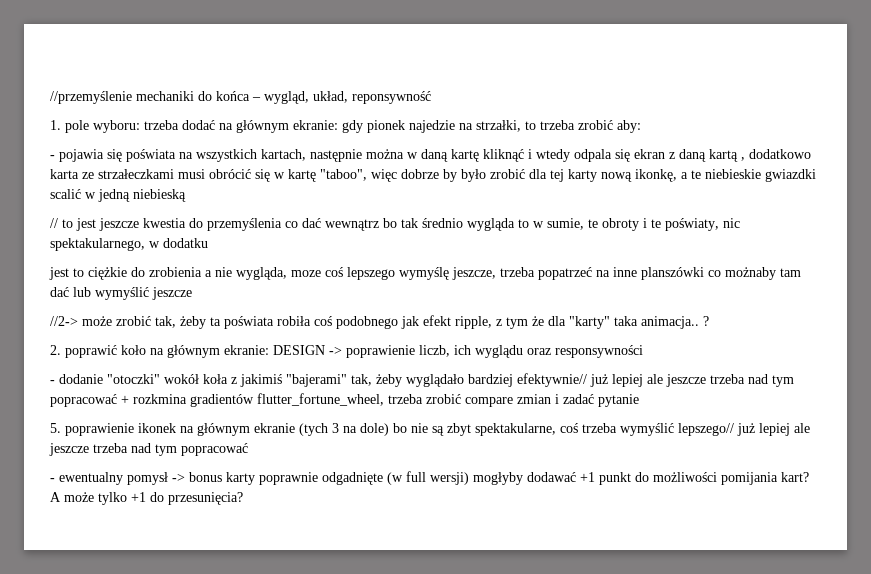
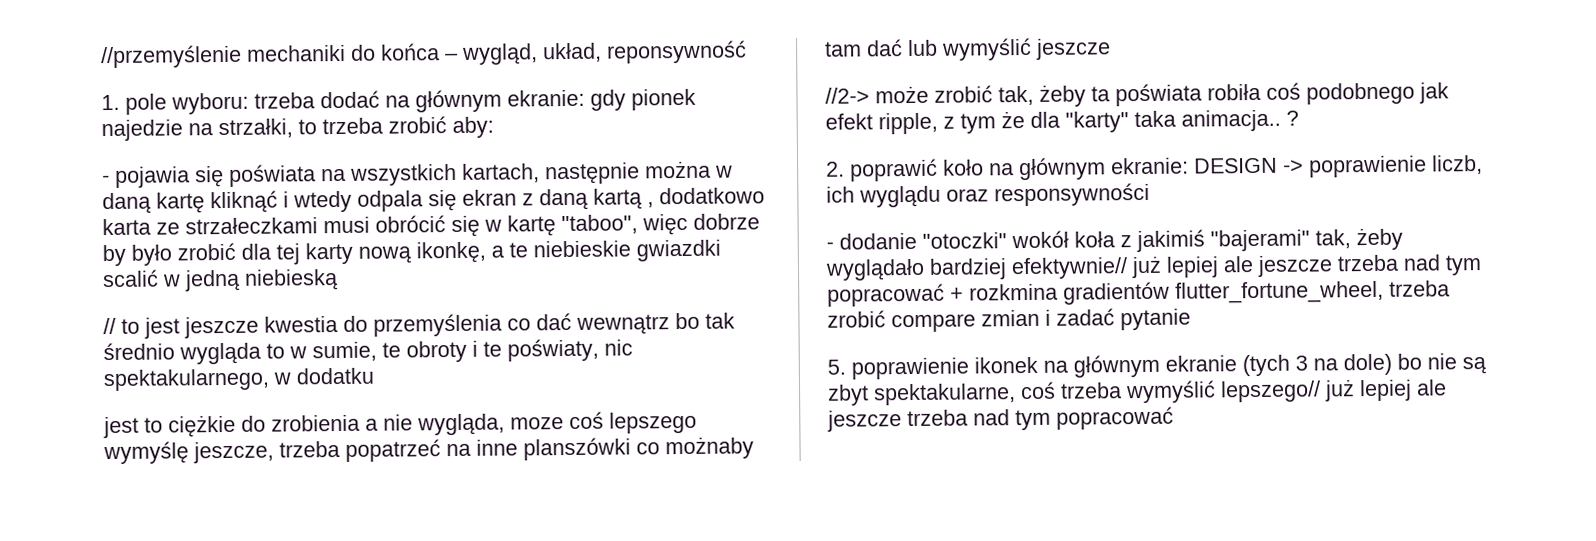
- - ewentualny pomysł -> bonus karty poprawnie odgadnięte (w full wersji) mogłyby dodawać +1 punkt do możliwości pomijania kart? A może tylko +1 do przesunięcia?

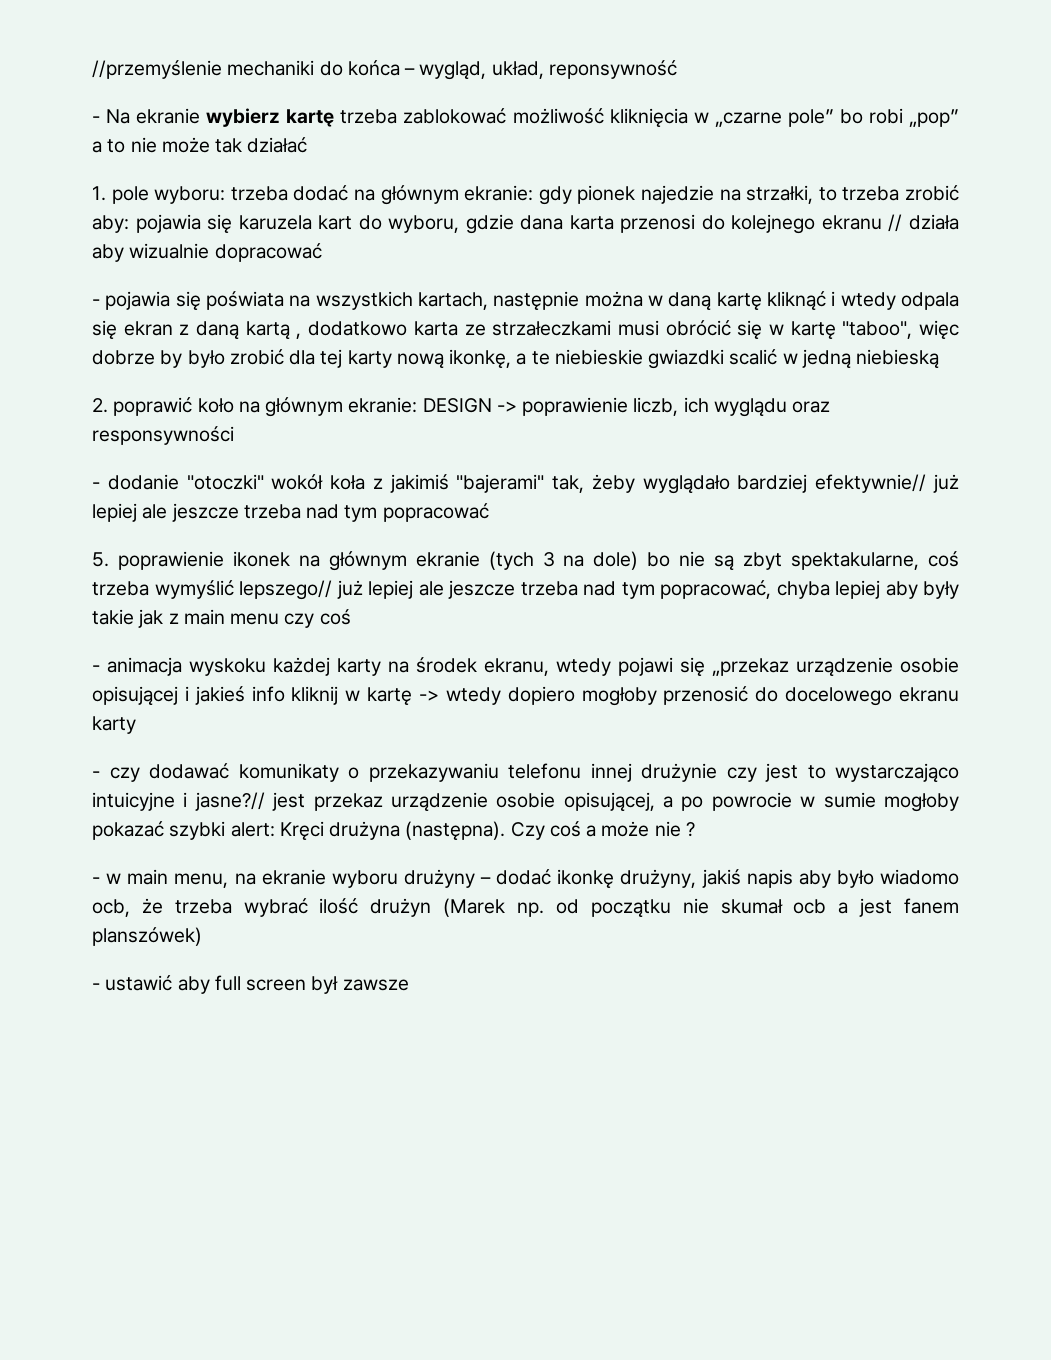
+ - Na ekranie wybierz kartę trzeba zablokować możliwość kliknięcia w „czarne pole” bo robi „pop” a to nie może tak działać
- 1. pole wyboru: trzeba dodać na głównym ekranie: gdy pionek najedzie na strzałki, to trzeba zrobić aby:
+ 1. pole wyboru: trzeba dodać na głównym ekranie: gdy pionek najedzie na strzałki, to trzeba zrobić aby: pojawia się karuzela kart do wyboru, gdzie dana karta przenosi do kolejnego ekranu // działa aby wizualnie dopracować
- // to jest jeszcze kwestia do przemyślenia co dać wewnątrz bo tak średnio wygląda to w sumie, te obroty i te poświaty, nic spektakularnego, w dodatku
- jest to ciężkie do zrobienia a nie wygląda, moze coś lepszego wymyślę jeszcze, trzeba popatrzeć na inne planszówki co możnaby tam dać lub wymyślić jeszcze
- //2-> może zrobić tak, żeby ta poświata robiła coś podobnego jak efekt ripple, z tym że dla "karty" taka animacja.. ?
- - dodanie "otoczki" wokół koła z jakimiś "bajerami" tak, żeby wyglądało bardziej efektywnie// już lepiej ale jeszcze trzeba nad tym popracować + rozkmina gradientów flutter_fortune_wheel, trzeba zrobić compare zmian i zadać pytanie
+ - dodanie "otoczki" wokół koła z jakimiś "bajerami" tak, żeby wyglądało bardziej efektywnie// już lepiej ale jeszcze trzeba nad tym popracować
- 5. poprawienie ikonek na głównym ekranie (tych 3 na dole) bo nie są zbyt spektakularne, coś trzeba wymyślić lepszego// już lepiej ale jeszcze trzeba nad tym popracować
+ 5. poprawienie ikonek na głównym ekranie (tych 3 na dole) bo nie są zbyt spektakularne, coś trzeba wymyślić lepszego// już lepiej ale jeszcze trzeba nad tym popracować, chyba lepiej aby były takie jak z main menu czy coś
+ - animacja wyskoku każdej karty na środek ekranu, wtedy pojawi się „przekaz urządzenie osobie opisującej i jakieś info kliknij w kartę -> wtedy dopiero mogłoby przenosić do docelowego ekranu karty
+ - czy dodawać komunikaty o przekazywaniu telefonu innej drużynie czy jest to wystarczająco intuicyjne i jasne?// jest przekaz urządzenie osobie opisującej, a po powrocie w sumie mogłoby pokazać szybki alert: Kręci drużyna (następna). Czy coś a może nie ?
+ - w main menu, na ekranie wyboru drużyny – dodać ikonkę drużyny, jakiś napis aby było wiadomo ocb, że trzeba wybrać ilość drużyn (Marek np. od początku nie skumał ocb a jest fanem planszówek)
+ - ustawić aby full screen był zawsze

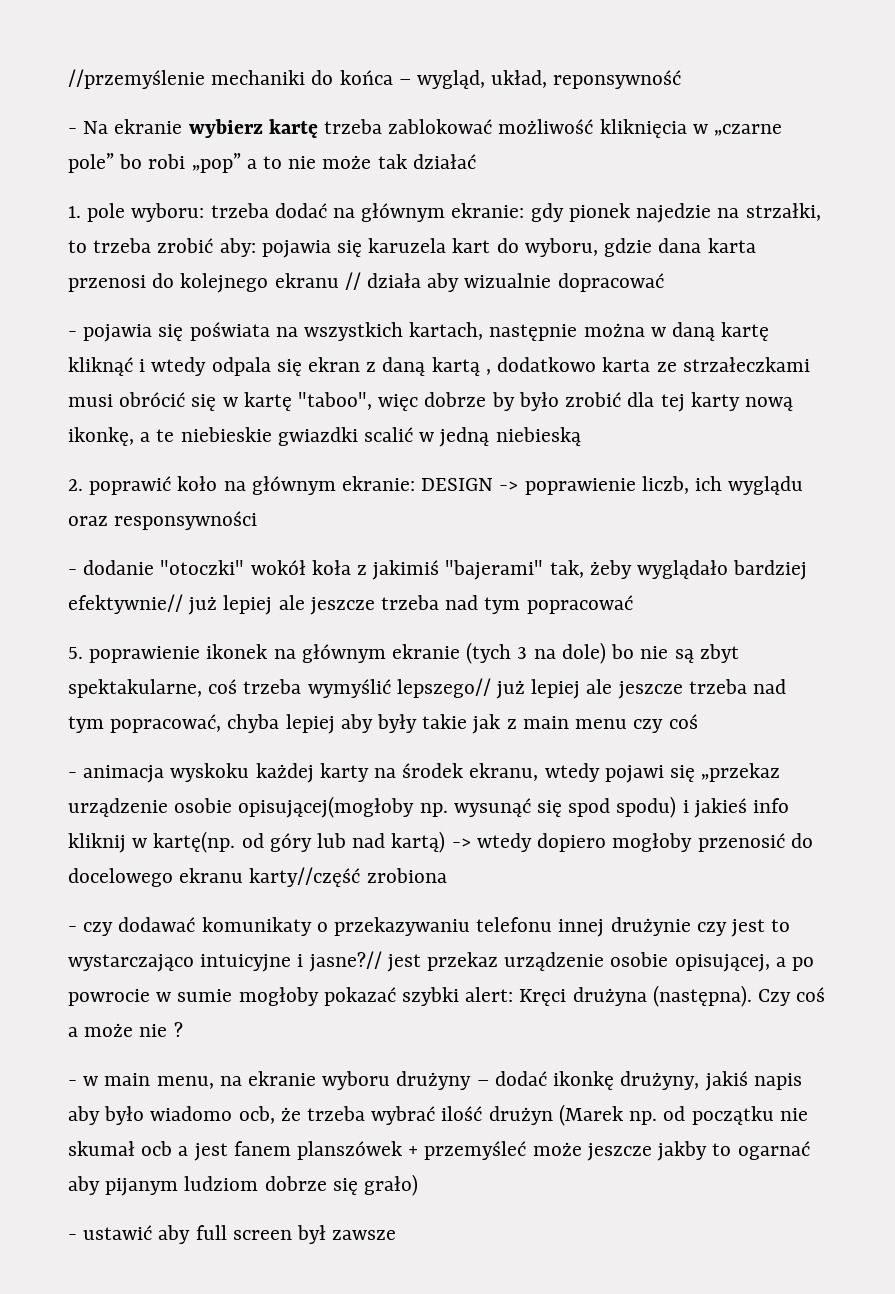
- - animacja wyskoku każdej karty na środek ekranu, wtedy pojawi się „przekaz urządzenie osobie opisującej i jakieś info kliknij w kartę -> wtedy dopiero mogłoby przenosić do docelowego ekranu karty
+ - animacja wyskoku każdej karty na środek ekranu, wtedy pojawi się „przekaz urządzenie osobie opisującej(mogłoby np. wysunąć się spod spodu) i jakieś info kliknij w kartę(np. od góry lub nad kartą) -> wtedy dopiero mogłoby przenosić do docelowego ekranu karty//część zrobiona
- - w main menu, na ekranie wyboru drużyny – dodać ikonkę drużyny, jakiś napis aby było wiadomo ocb, że trzeba wybrać ilość drużyn (Marek np. od początku nie skumał ocb a jest fanem planszówek)
+ - w main menu, na ekranie wyboru drużyny – dodać ikonkę drużyny, jakiś napis aby było wiadomo ocb, że trzeba wybrać ilość drużyn (Marek np. od początku nie skumał ocb a jest fanem planszówek + przemyśleć może jeszcze jakby to ogarnać aby pijanym ludziom dobrze się grało)

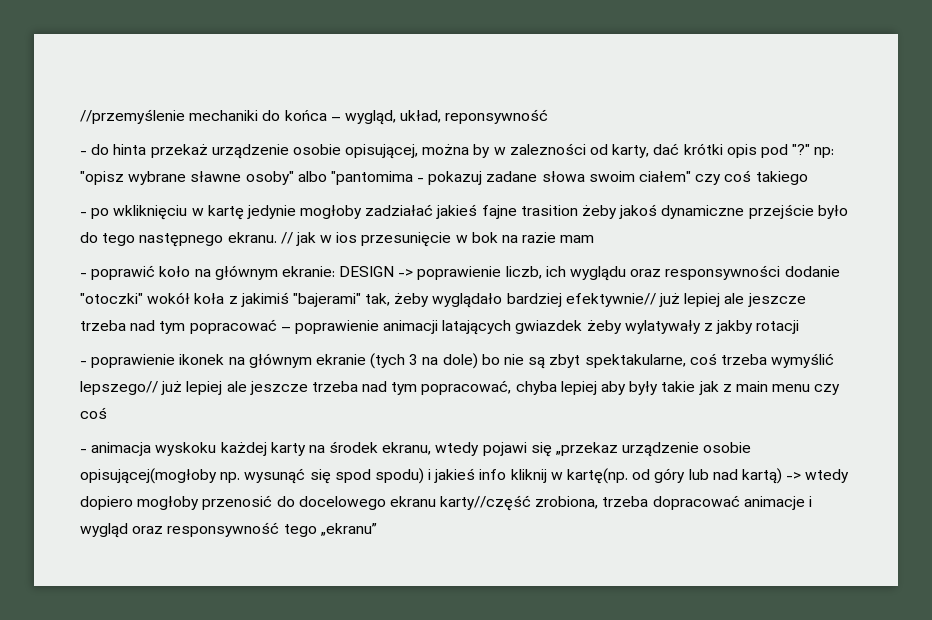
- - Na ekranie wybierz kartę trzeba zablokować możliwość kliknięcia w „czarne pole” bo robi „pop” a to nie może tak działać
- 1. pole wyboru: trzeba dodać na głównym ekranie: gdy pionek najedzie na strzałki, to trzeba zrobić aby: pojawia się karuzela kart do wyboru, gdzie dana karta przenosi do kolejnego ekranu // działa aby wizualnie dopracować
- - pojawia się poświata na wszystkich kartach, następnie można w daną kartę kliknąć i wtedy odpala się ekran z daną kartą , dodatkowo karta ze strzałeczkami musi obrócić się w kartę "taboo", więc dobrze by było zrobić dla tej karty nową ikonkę, a te niebieskie gwiazdki scalić w jedną niebieską
- 2. poprawić koło na głównym ekranie:
+ - do hinta przekaż urządzenie osobie opisującej, można by w zalezności od karty, dać krótki opis pod "?" np: "opisz wybrane sławne osoby" albo "pantomima - pokazuj zadane słowa swoim ciałem" czy coś takiego
+ - po wkliknięciu w kartę jedynie mogłoby zadziałać jakieś fajne trasition żeby jakoś dynamiczne przejście było do tego następnego ekranu. // jak w ios przesunięcie w bok na razie mam
+ - poprawić koło na głównym ekranie:
- DESIGN -> poprawienie liczb, ich wyglądu oraz responsywności
- - dodanie "otoczki" wokół koła z jakimiś "bajerami" tak, żeby wyglądało bardziej efektywnie// już lepiej ale jeszcze trzeba nad tym popracować
- 5. poprawienie ikonek na głównym ekranie (tych 3 na dole) bo nie są zbyt spektakularne, coś trzeba wymyślić lepszego// już lepiej ale jeszcze trzeba nad tym popracować, chyba lepiej aby były takie jak z main menu czy coś
+ DESIGN -> poprawienie liczb, ich wyglądu oraz responsywności dodanie "otoczki" wokół koła z jakimiś "bajerami" tak, żeby wyglądało bardziej efektywnie// już lepiej ale jeszcze trzeba nad tym popracować – poprawienie animacji latających gwiazdek żeby wylatywały z jakby rotacji
+ - poprawienie ikonek na głównym ekranie (tych 3 na dole) bo nie są zbyt spektakularne, coś trzeba wymyślić lepszego// już lepiej ale jeszcze trzeba nad tym popracować, chyba lepiej aby były takie jak z main menu czy coś
- - animacja wyskoku każdej karty na środek ekranu, wtedy pojawi się „przekaz urządzenie osobie opisującej(mogłoby np. wysunąć się spod spodu) i jakieś info kliknij w kartę(np. od góry lub nad kartą) -> wtedy dopiero mogłoby przenosić do docelowego ekranu karty//część zrobiona
- - czy dodawać komunikaty o przekazywaniu telefonu innej drużynie czy jest to wystarczająco intuicyjne i jasne?// jest przekaz urządzenie osobie opisującej, a po powrocie w sumie mogłoby pokazać szybki alert: Kręci drużyna (następna). Czy coś a może nie ?
- - w main menu, na ekranie wyboru drużyny – dodać ikonkę drużyny, jakiś napis aby było wiadomo ocb, że trzeba wybrać ilość drużyn (Marek np. od początku nie skumał ocb a jest fanem planszówek + przemyśleć może jeszcze jakby to ogarnać aby pijanym ludziom dobrze się grało)
- - ustawić aby full screen był zawsze
+ - animacja wyskoku każdej karty na środek ekranu, wtedy pojawi się „przekaz urządzenie osobie opisującej(mogłoby np. wysunąć się spod spodu) i jakieś info kliknij w kartę(np. od góry lub nad kartą) -> wtedy dopiero mogłoby przenosić do docelowego ekranu karty//część zrobiona, trzeba dopracować animacje i wygląd oraz responsywność tego „ekranu”

